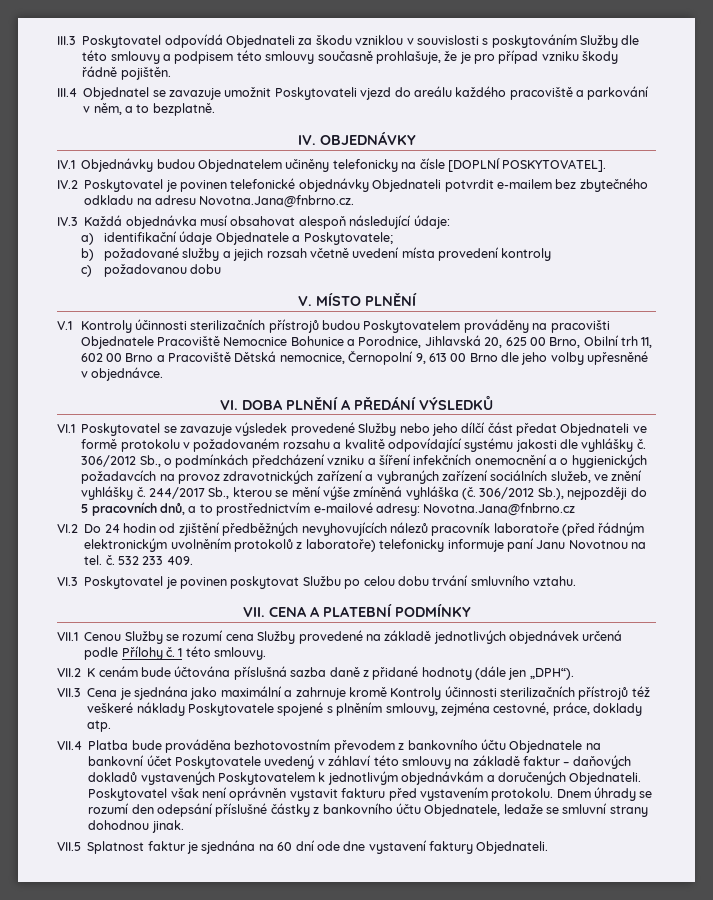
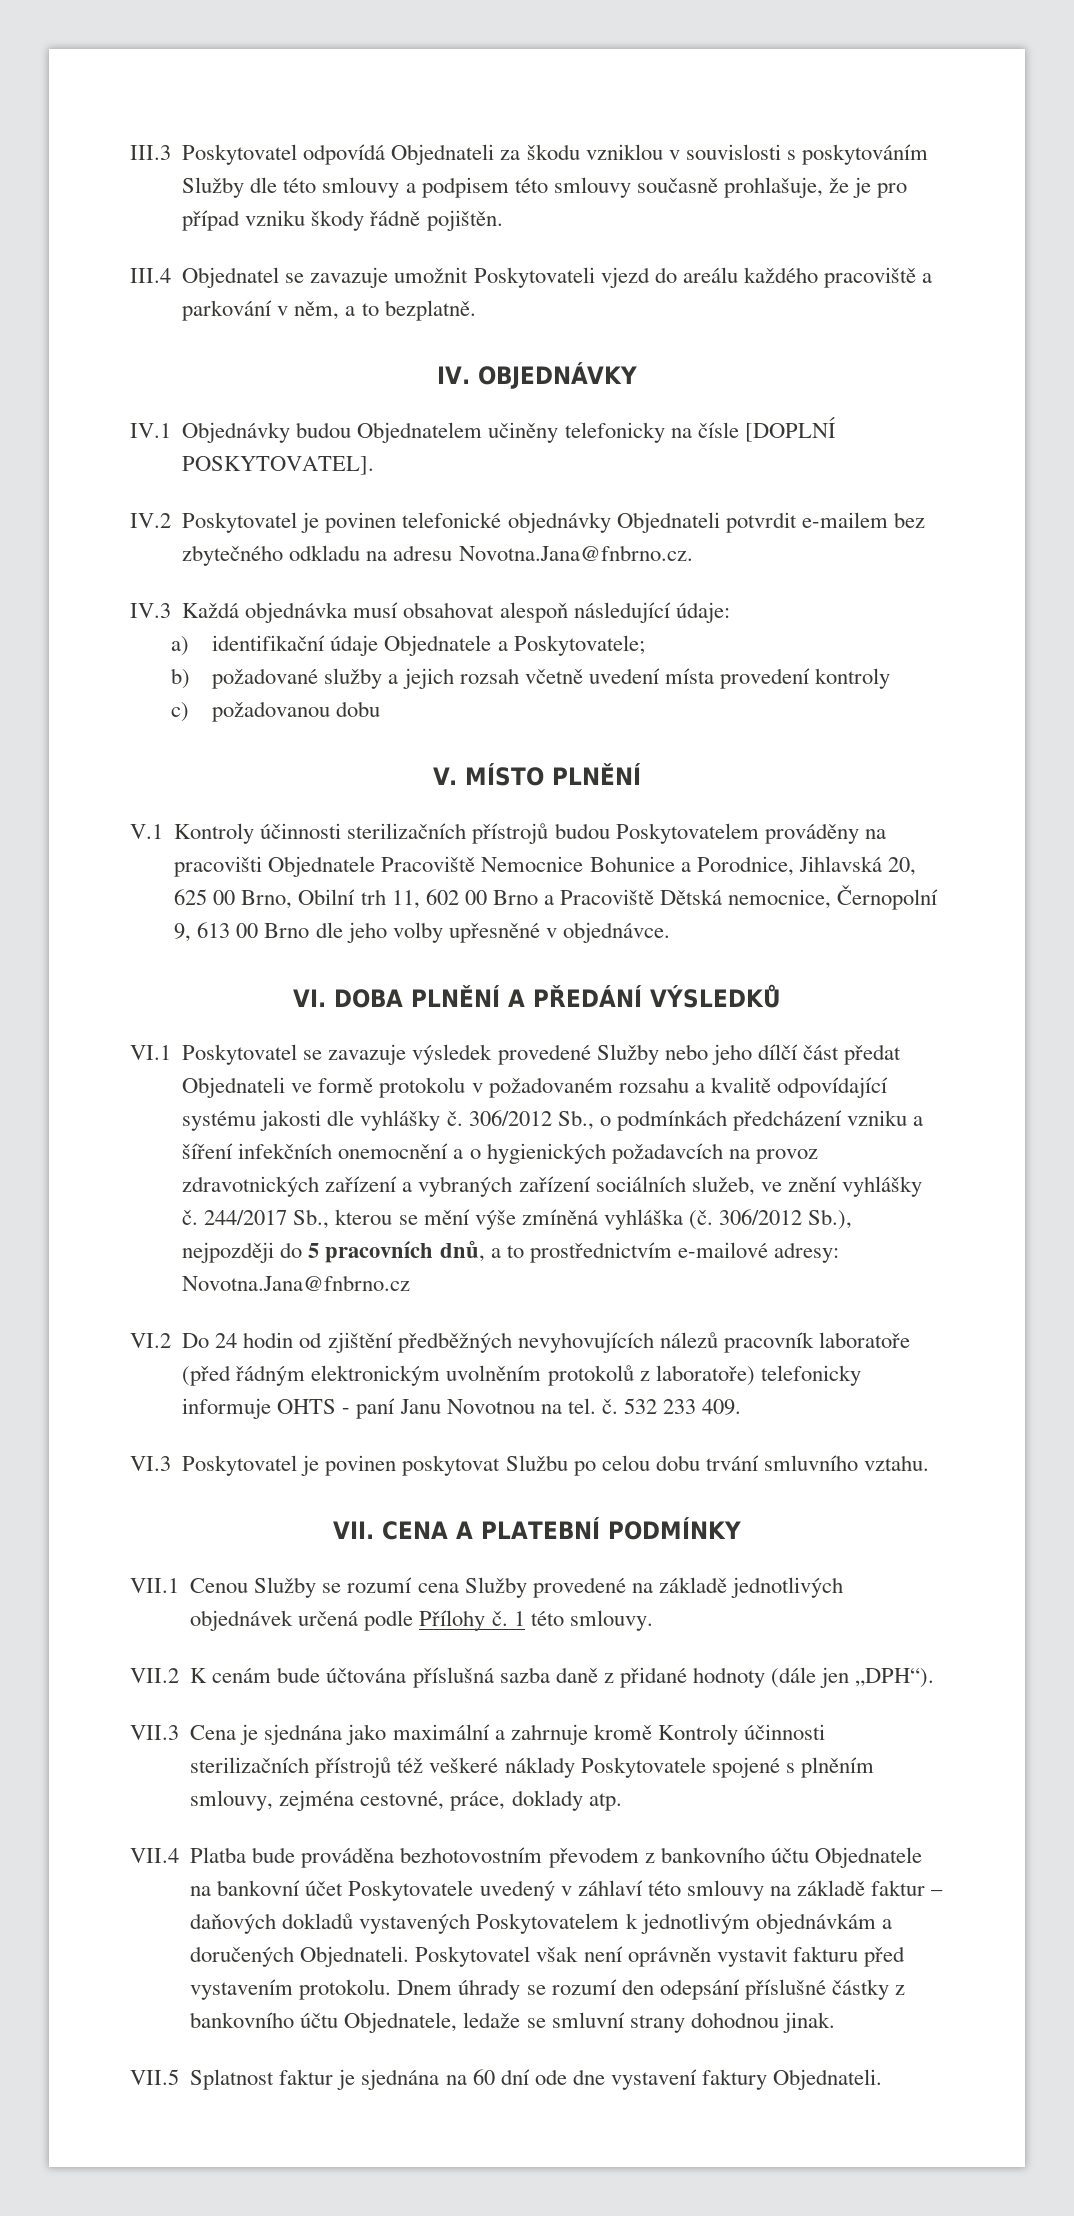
- VI.2 Do 24 hodin od zjištění předběžných nevyhovujících nálezů pracovník laboratoře (před řádným elektronickým uvolněním protokolů z laboratoře) telefonicky informuje paní Janu Novotnou na tel. č.
+ VI.2 Do 24 hodin od zjištění předběžných nevyhovujících nálezů pracovník laboratoře (před řádným elektronickým uvolněním protokolů z laboratoře) telefonicky informuje OHTS - paní Janu Novotnou na tel. č.

